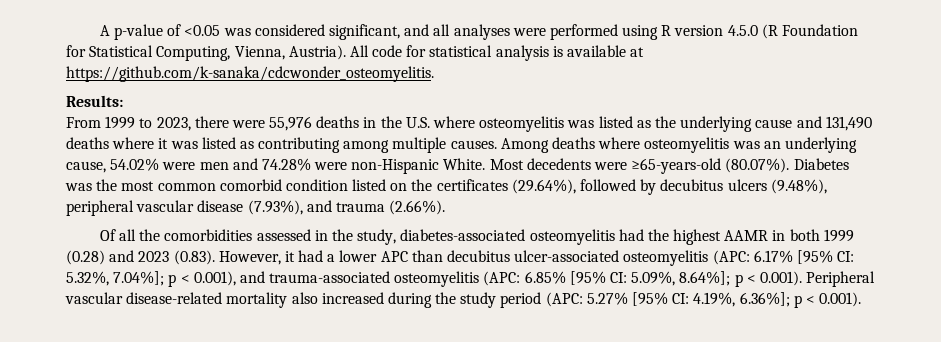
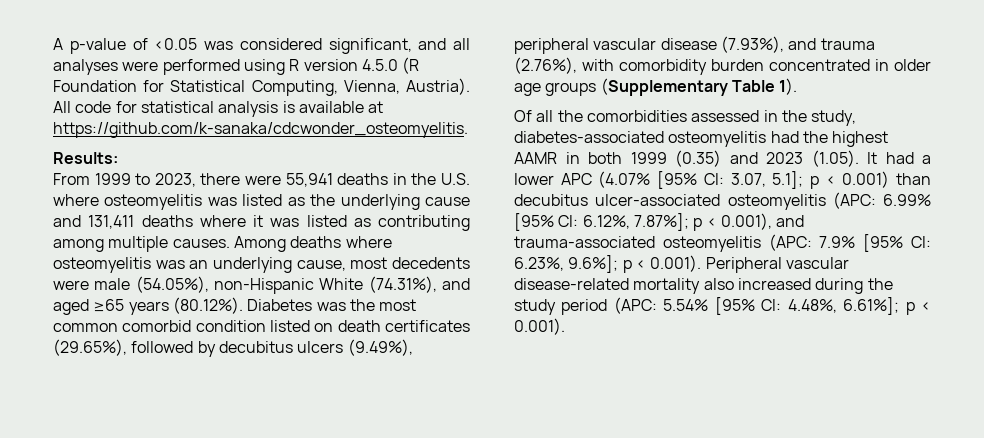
- From 1999 to 2023, there were 55,976 deaths in the U.S. where osteomyelitis was listed as the underlying cause and 131,490 deaths where it was listed as contributing among multiple causes.
+ From 1999 to 2023, there were 55,941 deaths in the U.S. where osteomyelitis was listed as the underlying cause and 131,411 deaths where it was listed as contributing among multiple causes.
- Among deaths where osteomyelitis was an underlying cause, 54.02% were men and 74.28% were non-Hispanic White. Most decedents were ≥65-years-old (80.07%). Diabetes was the most common comorbid condition listed on the certificates (29.64%), followed by decubitus ulcers (9.48%), peripheral vascular disease (7.93%), and trauma (2.66%).
+ Among deaths where osteomyelitis was an underlying cause, most decedents were male (54.05%), non-Hispanic White (74.31%), and aged ≥65 years (80.12%). Diabetes was the most common comorbid condition listed on death certificates (29.65%), followed by decubitus ulcers (9.49%), peripheral vascular disease (7.93%), and trauma (2.76%), with comorbidity burden concentrated in older age groups (Supplementary Table 1).
- Of all the comorbidities assessed in the study, diabetes-associated osteomyelitis had the highest AAMR in both 1999 (0.28) and 2023 (0.83). However, it had a lower APC than decubitus ulcer-associated osteomyelitis (APC: 6.17% [95% CI: 5.32%, 7.04%]; p < 0.001), and trauma-associated osteomyelitis (APC: 6.85% [95% CI: 5.09%, 8.64%]; p < 0.001). Peripheral vascular disease-related mortality also increased during the study period (APC: 5.27% [95% CI: 4.19%, 6.36%]; p < 0.001).
+ Of all the comorbidities assessed in the study, diabetes-associated osteomyelitis had the highest AAMR in both 1999 (0.35) and 2023 (1.05). It had a lower APC (4.07% [95% CI: 3.07, 5.1]; p < 0.001) than decubitus ulcer-associated osteomyelitis (APC: 6.99% [95% CI: 6.12%, 7.87%]; p < 0.001), and trauma-associated osteomyelitis (APC: 7.9% [95% CI: 6.23%, 9.6%]; p < 0.001). Peripheral vascular disease-related mortality also increased during the study period (APC: 5.54% [95% CI: 4.48%, 6.61%]; p < 0.001).

